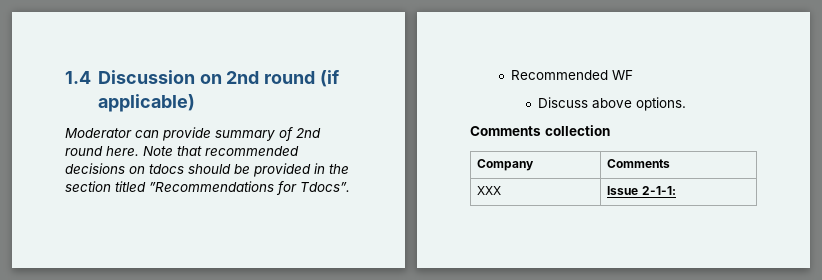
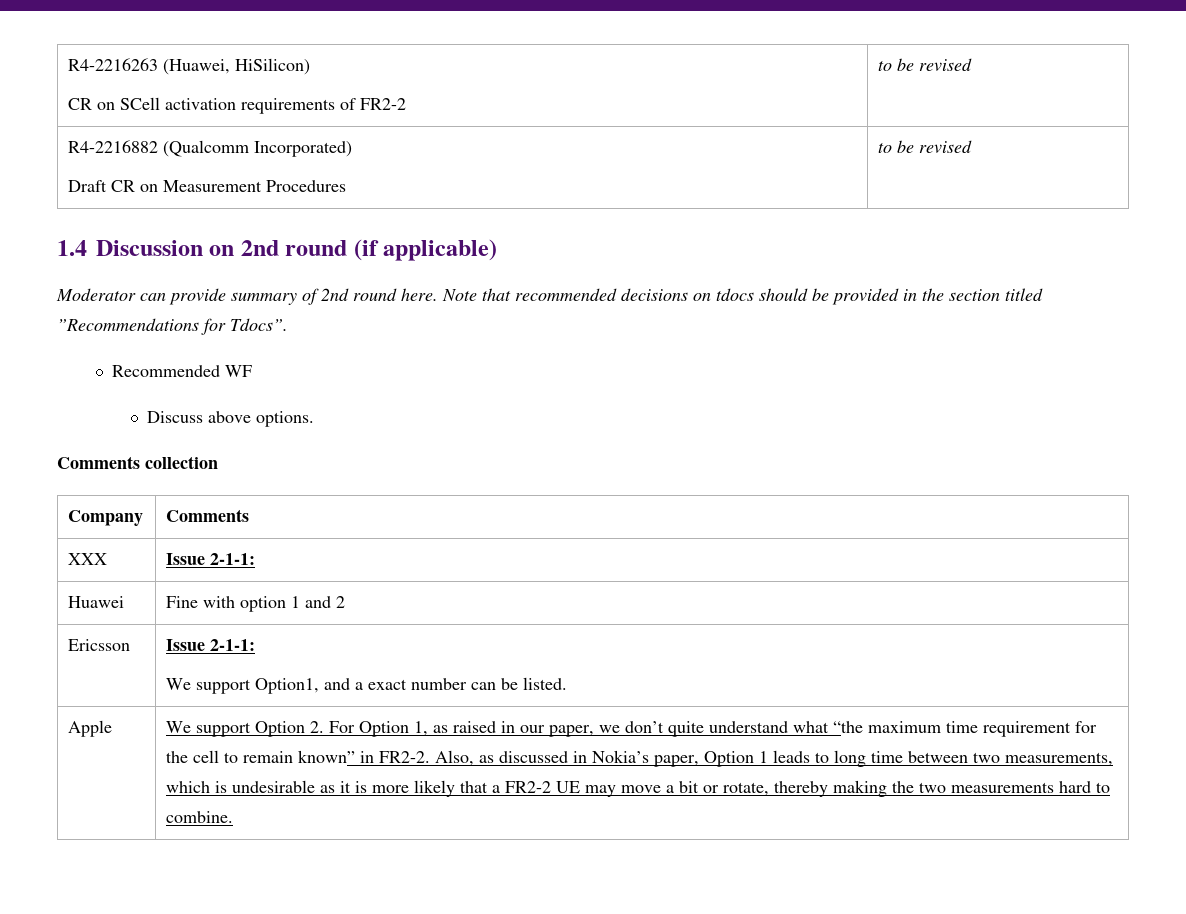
+ R4-2216263 (Huawei, HiSilicon)
+ CR on SCell activation requirements of FR2-2 | to be revised
+ R4-2216882 (Qualcomm Incorporated)
+ Draft CR on Measurement Procedures | to be revised
+ Huawei | Fine with option 1 and 2
+ Ericsson | Issue 2-1-1:
+ We support Option1, and a exact number can be listed.
+ Apple | We support Option 2. For Option 1, as raised in our paper, we don’t quite understand what “the maximum time requirement for the cell to remain known” in FR2-2. Also, as discussed in Nokia’s paper, Option 1 leads to long time between two measurements, which is undesirable as it is more likely that a FR2-2 UE may move a bit or rotate, thereby making the two measurements hard to combine.

